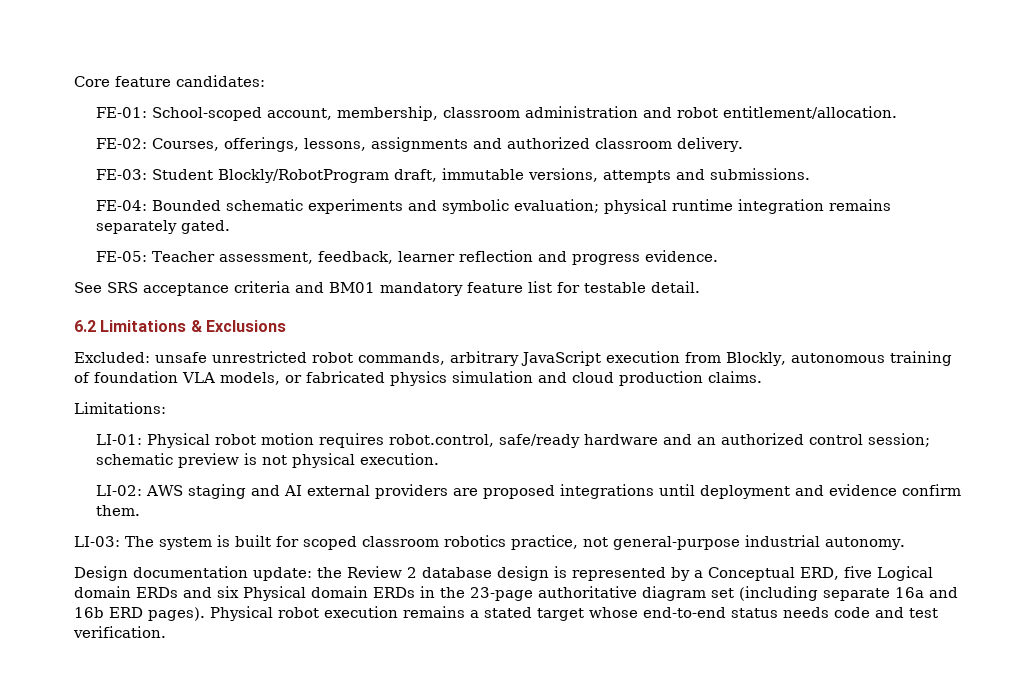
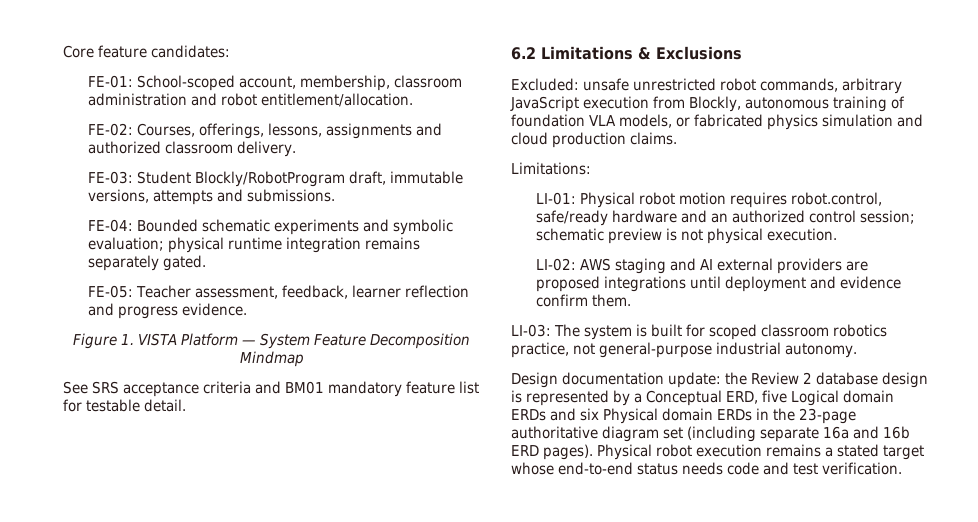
+ Figure 1. VISTA Platform — System Feature Decomposition Mindmap

